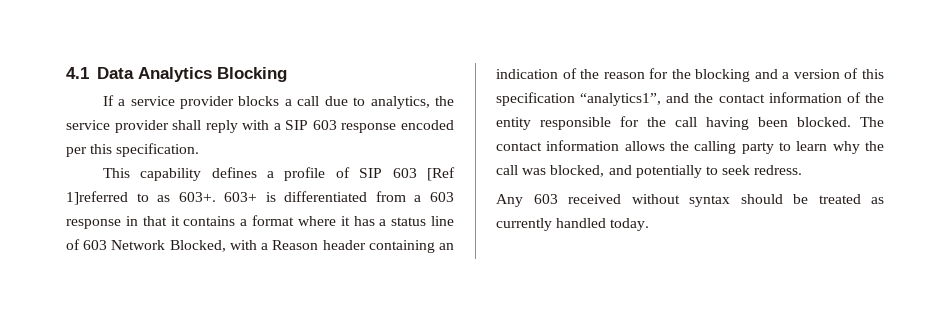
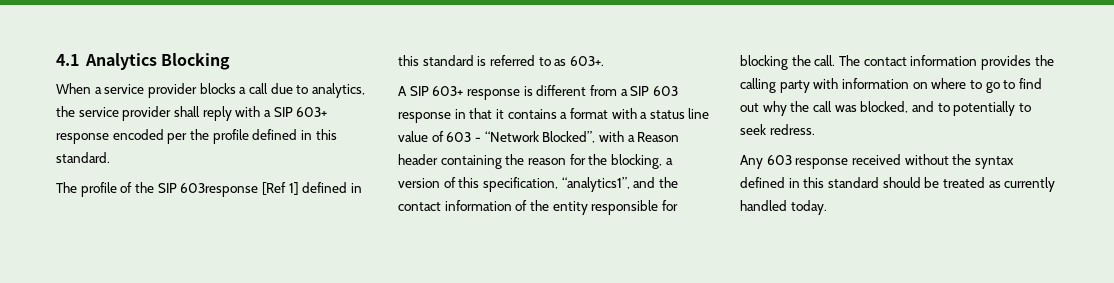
- 4.1 Data Analytics Blocking
+ 4.1 Analytics Blocking
- If a service provider blocks a call due to analytics, the service provider shall reply with a SIP 603 response encoded per this specification.
- This capability defines a profile of SIP 603 [Ref 1]referred to as 603+. 603+ is differentiated from a 603 response in that it contains a format where it has a status line of 603 Network Blocked, with a Reason header containing an indication of the reason for the blocking and a version of this specification “analytics1”, and the contact information of the entity responsible for the call having been blocked.
+ When a service provider blocks a call due to analytics, the service provider shall reply with a SIP 603+ response encoded per the profile defined in this standard.
+ The profile of the SIP 603response [Ref 1] defined in this standard is referred to as 603+.
+ A SIP 603+ response is different from a SIP 603 response in that it contains a format with a status line value of 603 - “Network Blocked”, with a Reason header containing the reason for the blocking, a version of this specification, “analytics1”, and the contact information of the entity responsible for blocking the call.
- The contact information allows the calling party to learn why the call was blocked, and potentially to seek redress.
+ The contact information provides the calling party with information on where to go to find out why the call was blocked, and to potentially to seek redress.
- Any 603 received without syntax should be treated as currently handled today.
+ Any 603 response received without the syntax defined in this standard should be treated as currently handled today.

